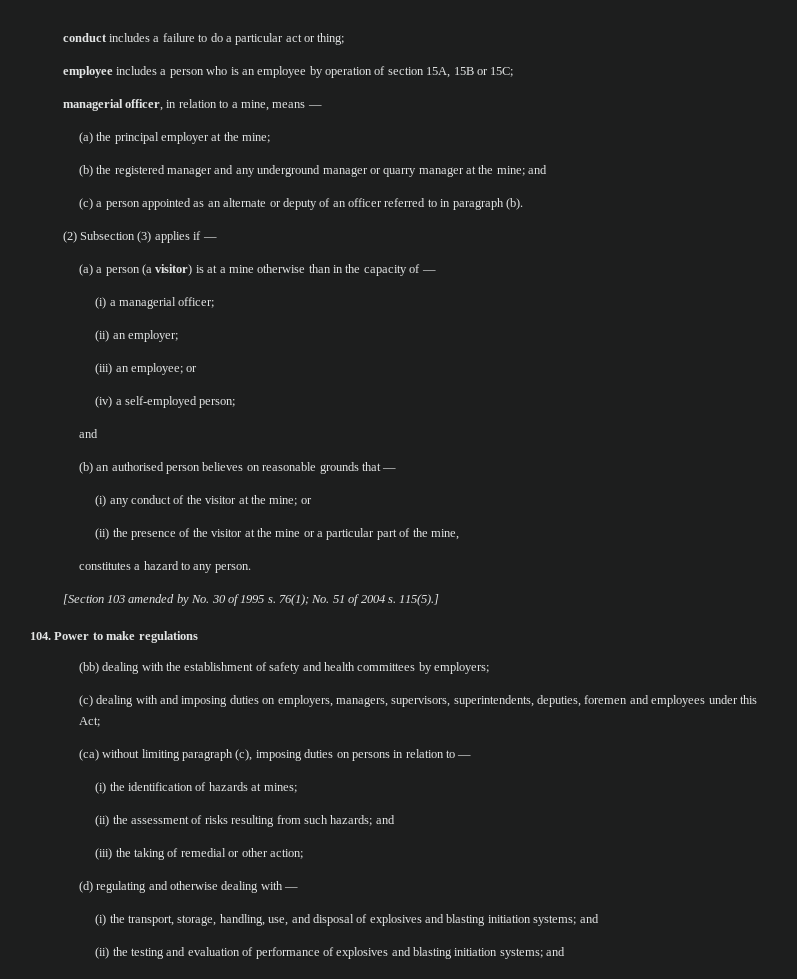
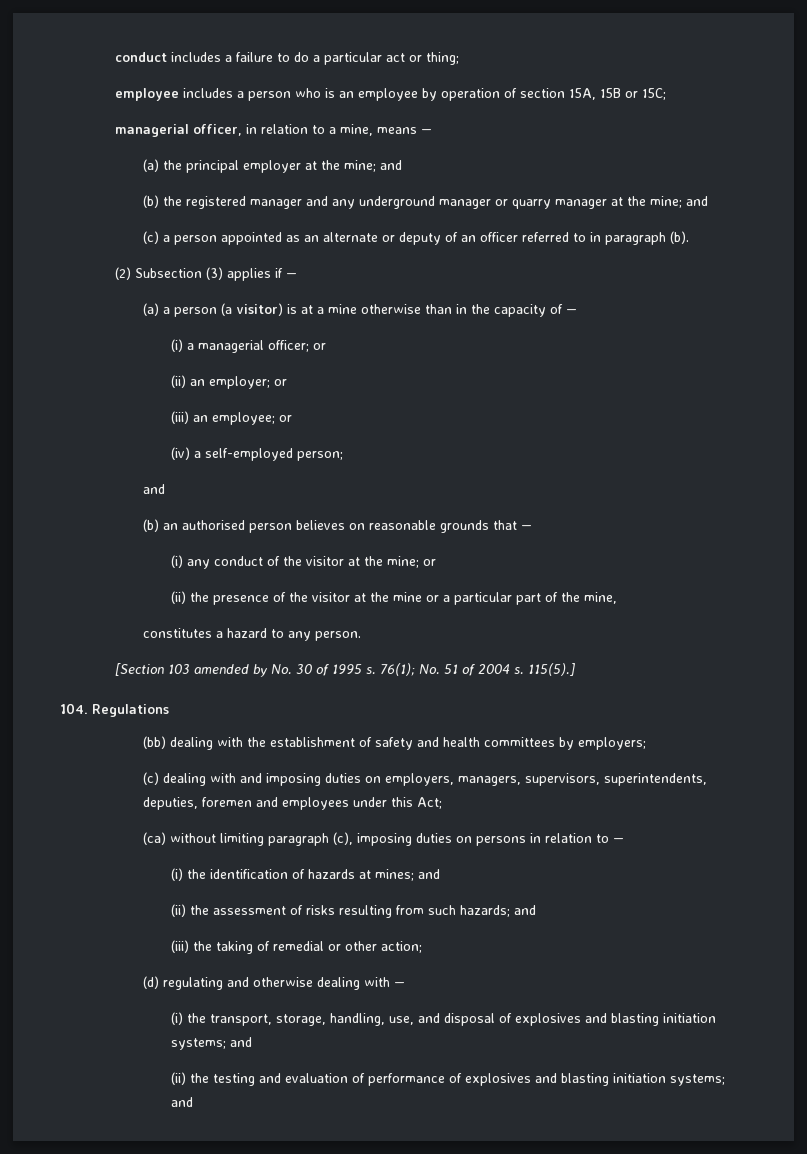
- (a) the principal employer at the mine;
+ (a) the principal employer at the mine; and
- (i) a managerial officer;
+ (i) a managerial officer; or
- (ii) an employer;
+ (ii) an employer; or
- 104. Power to make regulations
+ 104. Regulations
- (i) the identification of hazards at mines;
+ (i) the identification of hazards at mines; and

